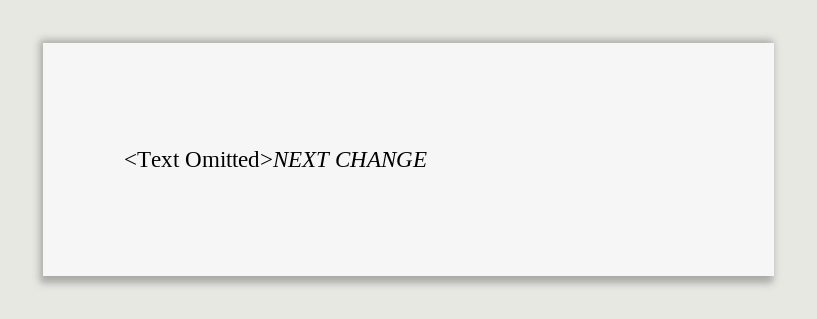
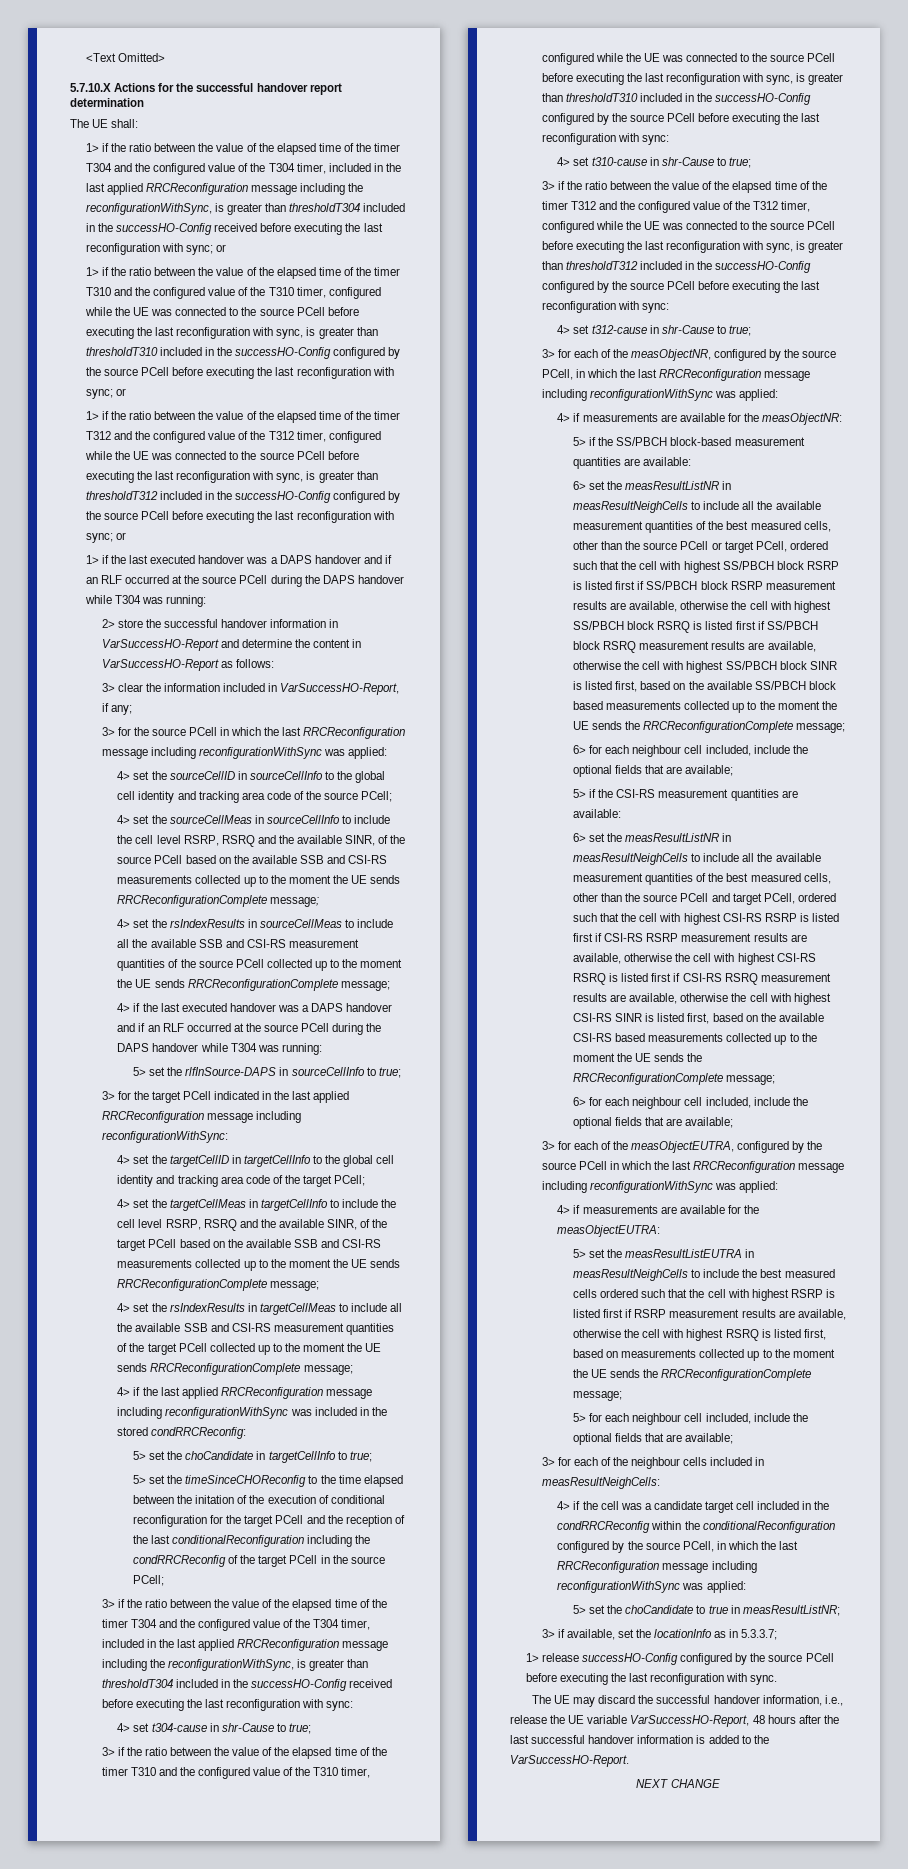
- <Text Omitted>NEXT CHANGE
+ <Text Omitted>
+ 5.7.10.X Actions for the successful handover report determination
+ The UE shall:
+ 1> if the ratio between the value of the elapsed time of the timer T304 and the configured value of the T304 timer, included in the last applied RRCReconfiguration message including the reconfigurationWithSync, is greater than thresholdT304 included in the successHO-Config received before executing the last reconfiguration with sync; or
+ 1> if the ratio between the value of the elapsed time of the timer T310 and the configured value of the T310 timer, configured while the UE was connected to the source PCell before executing the last reconfiguration with sync, is greater than thresholdT310 included in the successHO-Config configured by the source PCell before executing the last reconfiguration with sync; or
+ 1> if the ratio between the value of the elapsed time of the timer T312 and the configured value of the T312 timer, configured while the UE was connected to the source PCell before executing the last reconfiguration with sync, is greater than thresholdT312 included in the successHO-Config configured by the source PCell before executing the last reconfiguration with sync; or
+ 1> if the last executed handover was a DAPS handover and if an RLF occurred at the source PCell during the DAPS handover while T304 was running:
+ 2> store the successful handover information in VarSuccessHO-Report and determine the content in VarSuccessHO-Report as follows:
+ 3> clear the information included in VarSuccessHO-Report, if any;
+ 3> for the source PCell in which the last RRCReconfiguration message including reconfigurationWithSync was applied:
+ 4> set the sourceCellID in sourceCellInfo to the global cell identity and tracking area code of the source PCell;
+ 4> set the sourceCellMeas in sourceCellInfo to include the cell level RSRP, RSRQ and the available SINR, of the source PCell based on the available SSB and CSI-RS measurements collected up to the moment the UE sends RRCReconfigurationComplete message;
+ 4> set the rsIndexResults in sourceCellMeas to include all the available SSB and CSI-RS measurement quantities of the source PCell collected up to the moment the UE sends RRCReconfigurationComplete message;
+ 4> if the last executed handover was a DAPS handover and if an RLF occurred at the source PCell during the DAPS handover while T304 was running:
+ 5> set the rlfInSource-DAPS in sourceCellInfo to true;
+ 3> for the target PCell indicated in the last applied RRCReconfiguration message including reconfigurationWithSync:
+ 4> set the targetCellID in targetCellInfo to the global cell identity and tracking area code of the target PCell;
+ 4> set the targetCellMeas in targetCellInfo to include the cell level RSRP, RSRQ and the available SINR, of the target PCell based on the available SSB and CSI-RS measurements collected up to the moment the UE sends RRCReconfigurationComplete message;
+ 4> set the rsIndexResults in targetCellMeas to include all the available SSB and CSI-RS measurement quantities of the target PCell collected up to the moment the UE sends RRCReconfigurationComplete message;
+ 4> if the last applied RRCReconfiguration message including reconfigurationWithSync was included in the stored condRRCReconfig:
+ 5> set the choCandidate in targetCellInfo to true;
+ 5> set the timeSinceCHOReconfig to the time elapsed between the initation of the execution of conditional reconfiguration for the target PCell and the reception of the last conditionalReconfiguration including the condRRCReconfig of the target PCell in the source PCell;
+ 3> if the ratio between the value of the elapsed time of the timer T304 and the configured value of the T304 timer, included in the last applied RRCReconfiguration message including the reconfigurationWithSync, is greater than thresholdT304 included in the successHO-Config received before executing the last reconfiguration with sync:
+ 4> set t304-cause in shr-Cause to true;
+ 3> if the ratio between the value of the elapsed time of the timer T310 and the configured value of the T310 timer, configured while the UE was connected to the source PCell before executing the last reconfiguration with sync, is greater than thresholdT310 included in the successHO-Config configured by the source PCell before executing the last reconfiguration with sync:
+ 4> set t310-cause in shr-Cause to true;
+ 3> if the ratio between the value of the elapsed time of the timer T312 and the configured value of the T312 timer, configured while the UE was connected to the source PCell before executing the last reconfiguration with sync, is greater than thresholdT312 included in the successHO-Config configured by the source PCell before executing the last reconfiguration with sync:
+ 4> set t312-cause in shr-Cause to true;
+ 3> for each of the measObjectNR, configured by the source PCell, in which the last RRCReconfiguration message including reconfigurationWithSync was applied:
+ 4> if measurements are available for the measObjectNR:
+ 5> if the SS/PBCH block-based measurement quantities are available:
+ 6> set the measResultListNR in measResultNeighCells to include all the available measurement quantities of the best measured cells, other than the source PCell or target PCell, ordered such that the cell with highest SS/PBCH block RSRP is listed first if SS/PBCH block RSRP measurement results are available, otherwise the cell with highest SS/PBCH block RSRQ is listed first if SS/PBCH block RSRQ measurement results are available, otherwise the cell with highest SS/PBCH block SINR is listed first, based on the available SS/PBCH block based measurements collected up to the moment the UE sends the RRCReconfigurationComplete message;
+ 6> for each neighbour cell included, include the optional fields that are available;
+ 5> if the CSI-RS measurement quantities are available:
+ 6> set the measResultListNR in measResultNeighCells to include all the available measurement quantities of the best measured cells, other than the source PCell and target PCell, ordered such that the cell with highest CSI-RS RSRP is listed first if CSI-RS RSRP measurement results are available, otherwise the cell with highest CSI-RS RSRQ is listed first if CSI-RS RSRQ measurement results are available, otherwise the cell with highest CSI-RS SINR is listed first, based on the available CSI-RS based measurements collected up to the moment the UE sends the RRCReconfigurationComplete message;
+ 6> for each neighbour cell included, include the optional fields that are available;
+ 3> for each of the measObjectEUTRA, configured by the source PCell in which the last RRCReconfiguration message including reconfigurationWithSync was applied:
+ 4> if measurements are available for the measObjectEUTRA:
+ 5> set the measResultListEUTRA in measResultNeighCells to include the best measured cells ordered such that the cell with highest RSRP is listed first if RSRP measurement results are available, otherwise the cell with highest RSRQ is listed first, based on measurements collected up to the moment the UE sends the RRCReconfigurationComplete message;
+ 5> for each neighbour cell included, include the optional fields that are available;
+ 3> for each of the neighbour cells included in measResultNeighCells:
+ 4> if the cell was a candidate target cell included in the condRRCReconfig within the conditionalReconfiguration configured by the source PCell, in which the last RRCReconfiguration message including reconfigurationWithSync was applied:
+ 5> set the choCandidate to true in measResultListNR;
+ 3> if available, set the locationInfo as in 5.3.3.7;
+ 1> release successHO-Config configured by the source PCell before executing the last reconfiguration with sync.
+ The UE may discard the successful handover information, i.e., release the UE variable VarSuccessHO-Report, 48 hours after the last successful handover information is added to the VarSuccessHO-Report.
+ NEXT CHANGE

